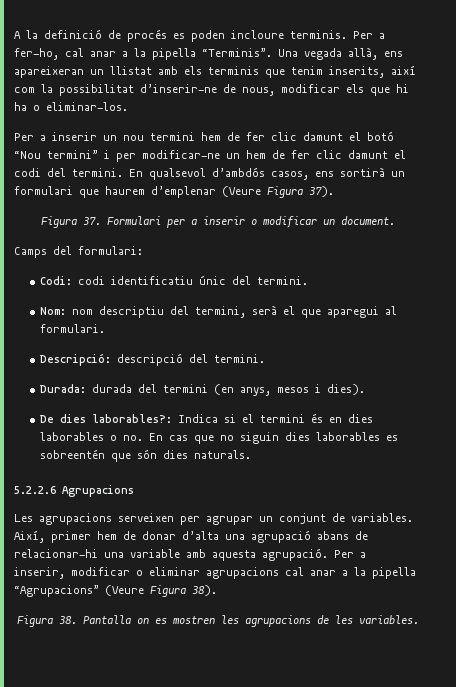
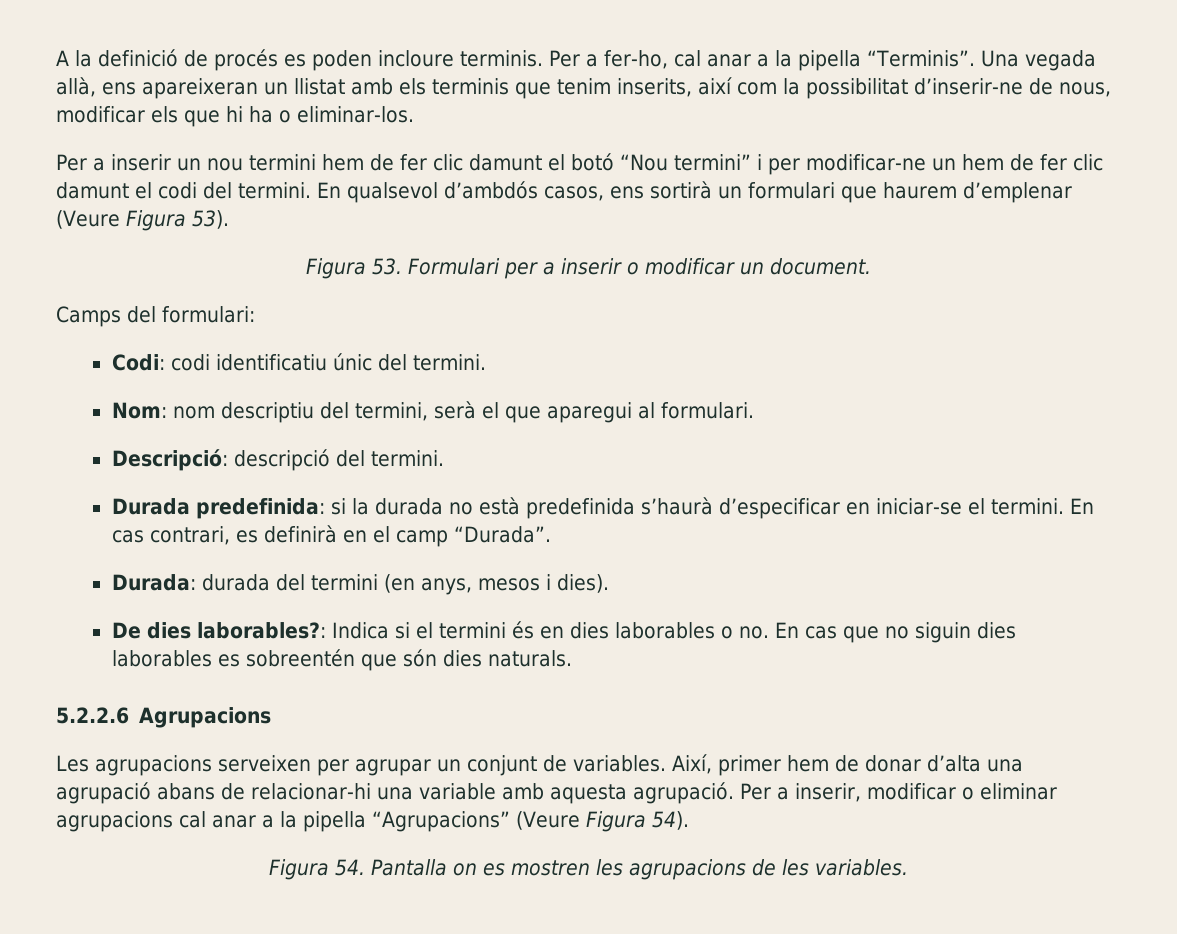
- En qualsevol d’ambdós casos, ens sortirà un formulari que haurem d’emplenar (Veure Figura 37).
- Figura 37. Formulari per a inserir o modificar un document.
+ En qualsevol d’ambdós casos, ens sortirà un formulari que haurem d’emplenar (Veure Figura 53).
+ Figura 53. Formulari per a inserir o modificar un document.
+ Durada predefinida: si la durada no està predefinida s’haurà d’especificar en iniciar-se el termini. En cas contrari, es definirà en el camp “Durada”.
- Per a inserir, modificar o eliminar agrupacions cal anar a la pipella “Agrupacions” (Veure Figura 38).
- Figura 38. Pantalla on es mostren les agrupacions de les variables.
+ Per a inserir, modificar o eliminar agrupacions cal anar a la pipella “Agrupacions” (Veure Figura 54).
+ Figura 54. Pantalla on es mostren les agrupacions de les variables.

